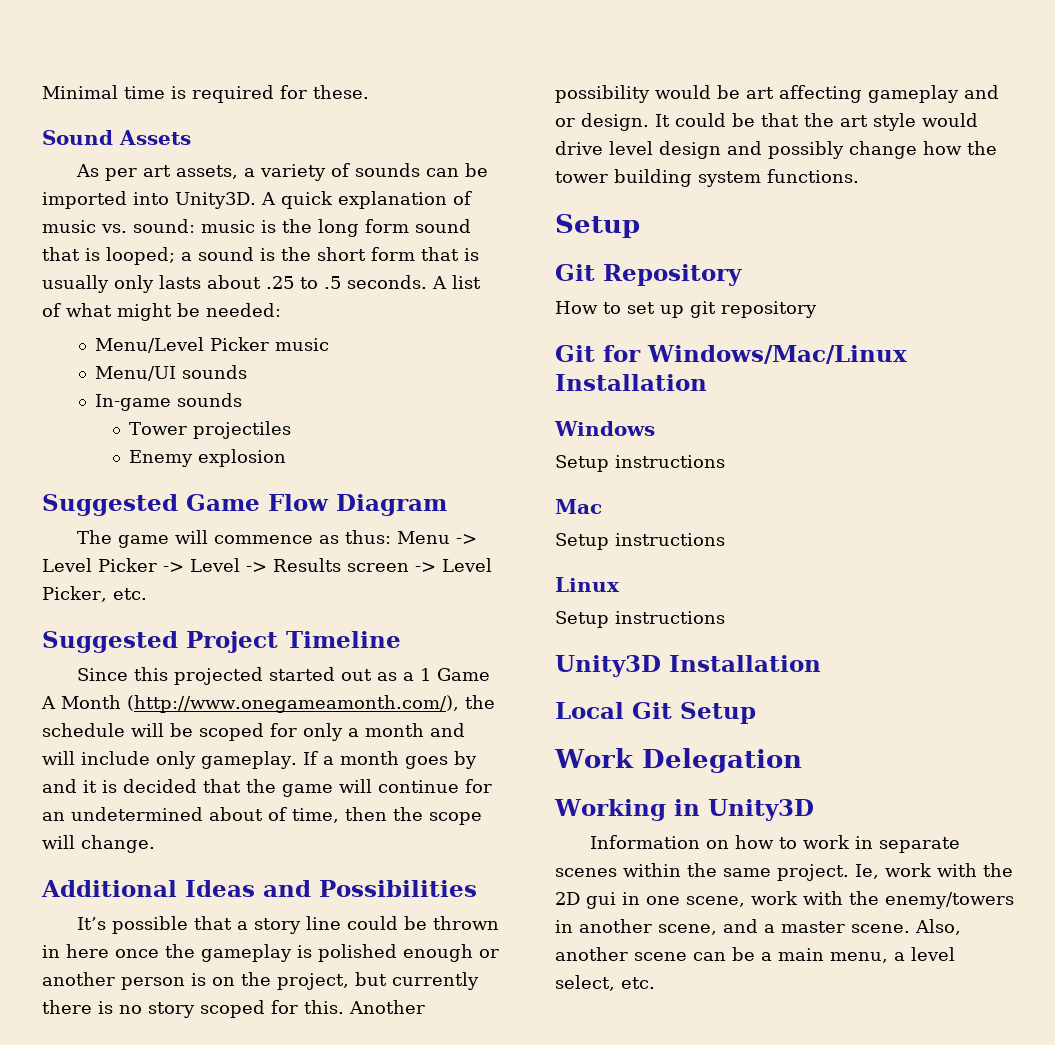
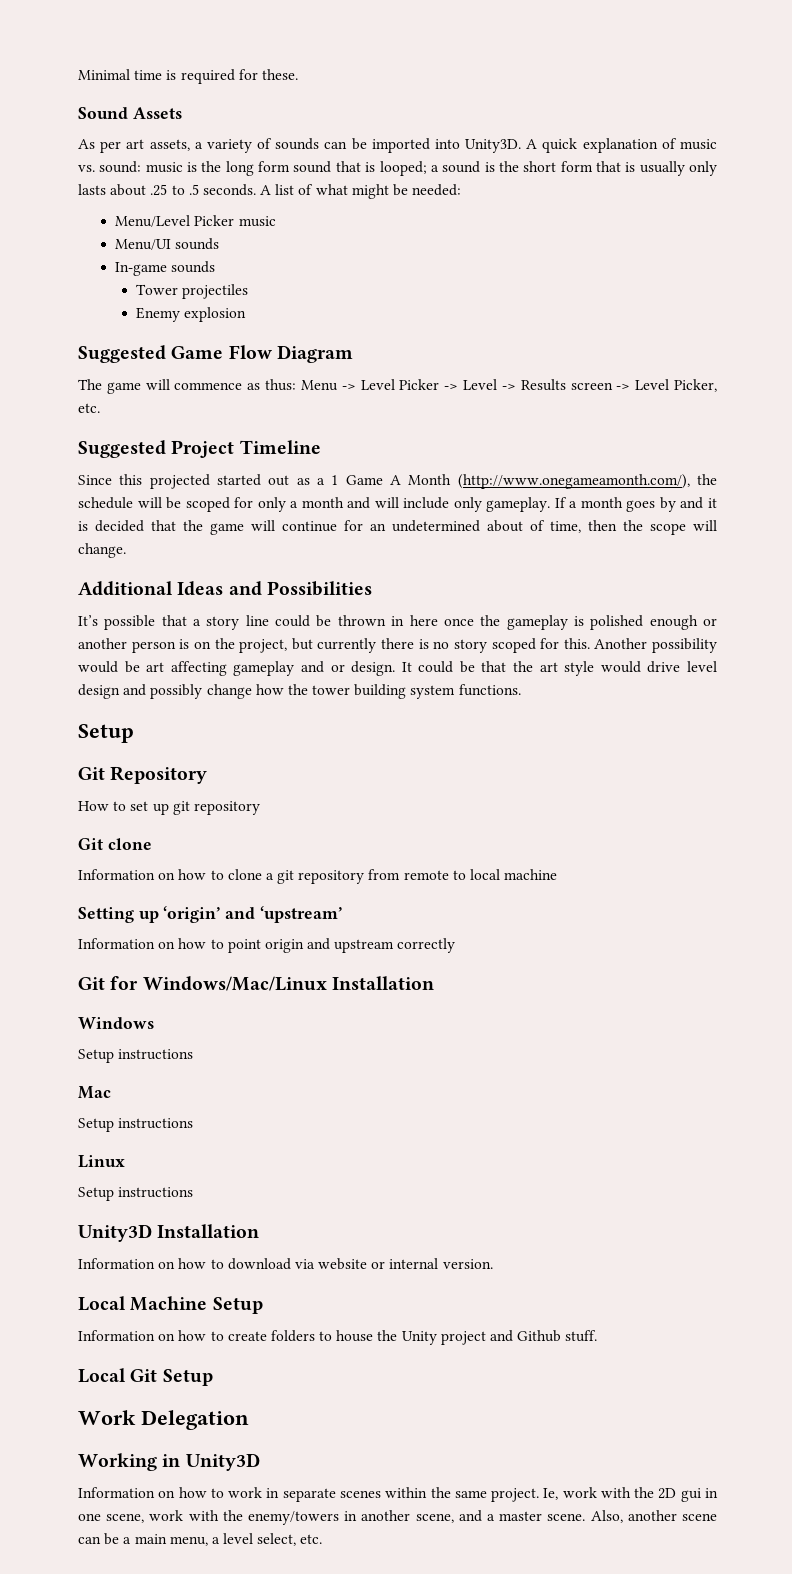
+ Git clone
+ Information on how to clone a git repository from remote to local machine
+ Setting up ‘origin’ and ‘upstream’
+ Information on how to point origin and upstream correctly
+ Information on how to download via website or internal version.
+ Local Machine Setup
+ Information on how to create folders to house the Unity project and Github stuff.

